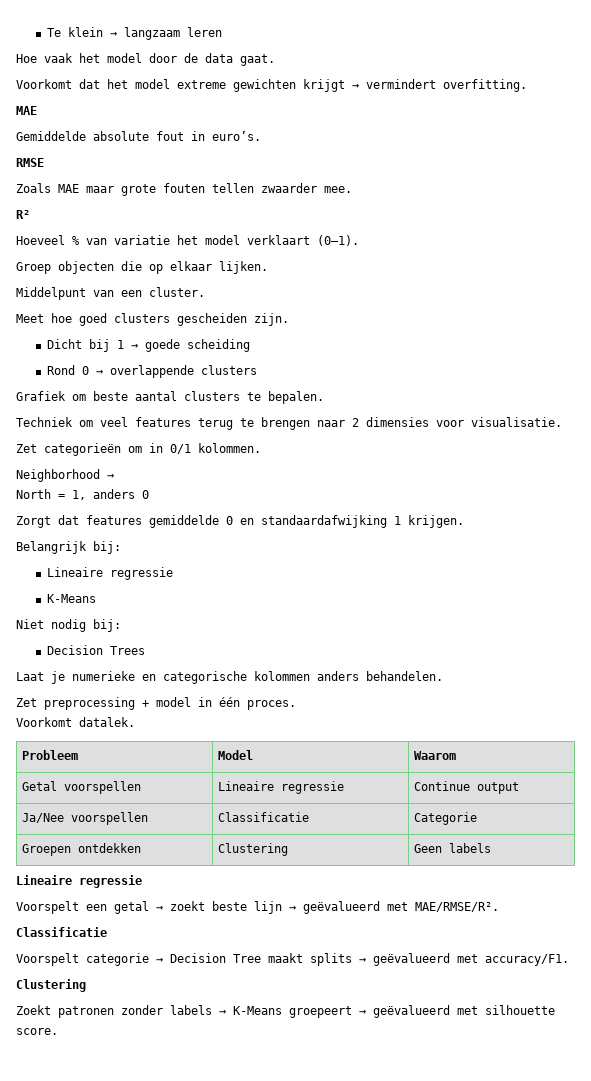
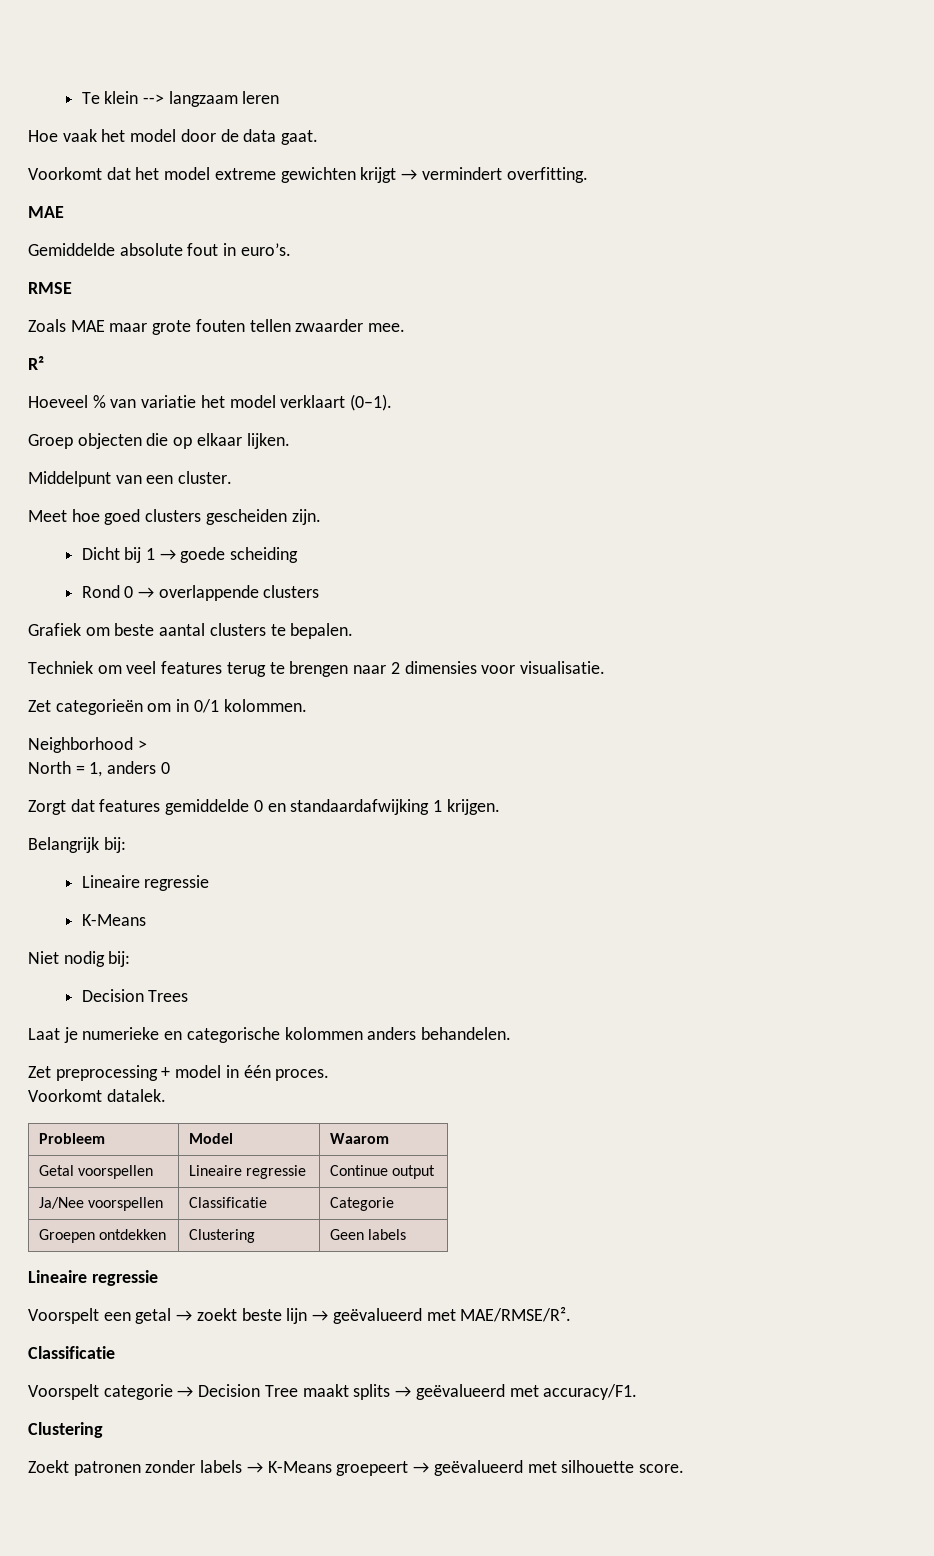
- Te klein → langzaam leren
+ Te klein --> langzaam leren
- Neighborhood →
+ Neighborhood >

